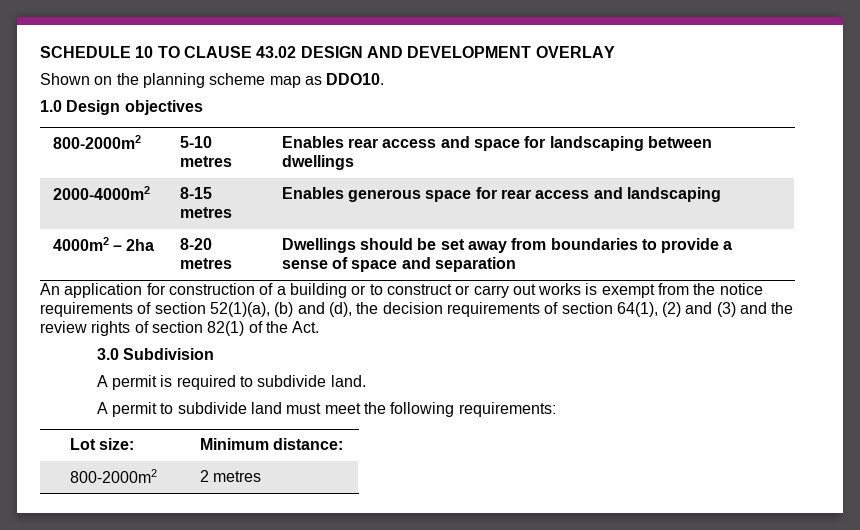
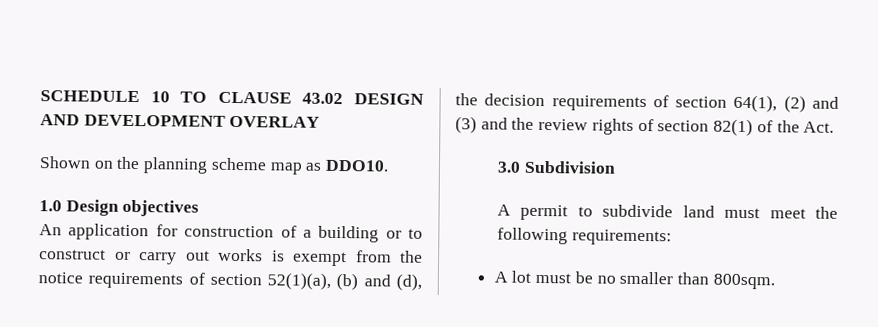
- 800-2000m2 | 5-10 metres | Enables rear access and space for landscaping between dwellings
- 2000-4000m2 | 8-15 metres | Enables generous space for rear access and landscaping
- 4000m2 – 2ha | 8-20 metres | Dwellings should be set away from boundaries to provide a sense of space and separation
- A permit is required to subdivide land.
- Lot size: | Minimum distance:
- 800-2000m2 | 2 metres
+ A lot must be no smaller than 800sqm.

